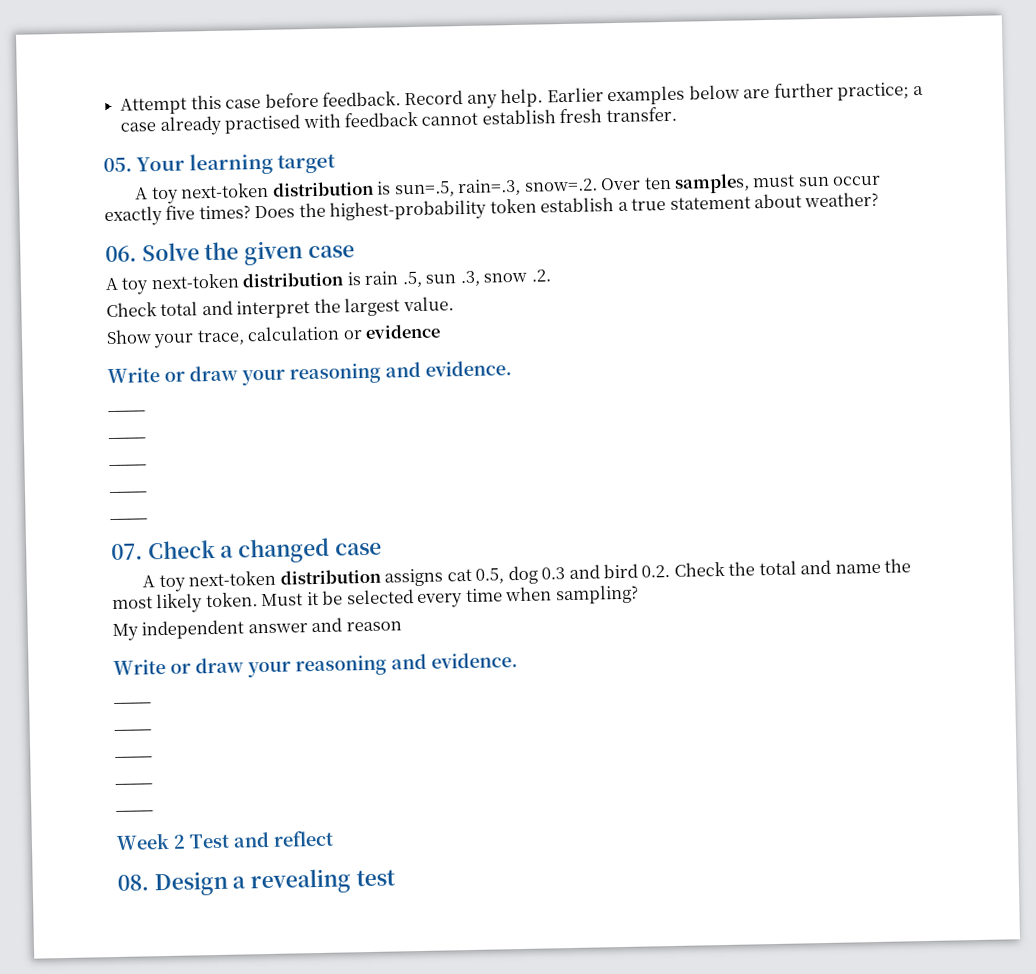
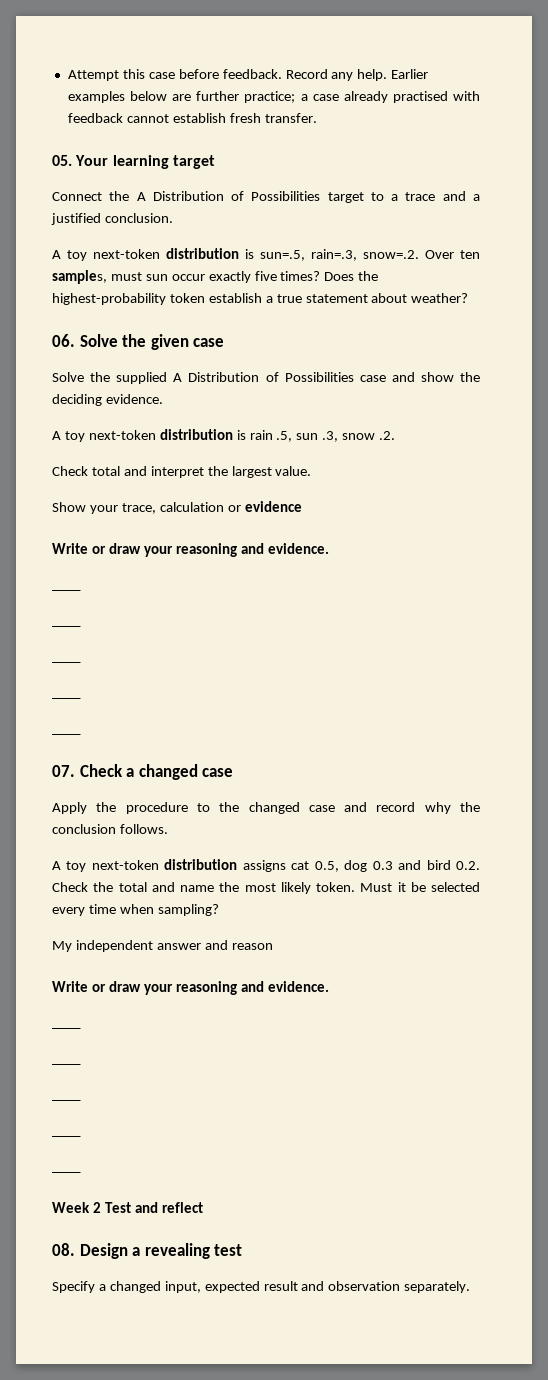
+ Connect the A Distribution of Possibilities target to a trace and a justified conclusion.
+ Solve the supplied A Distribution of Possibilities case and show the deciding evidence.
+ Apply the procedure to the changed case and record why the conclusion follows.
+ Specify a changed input, expected result and observation separately.

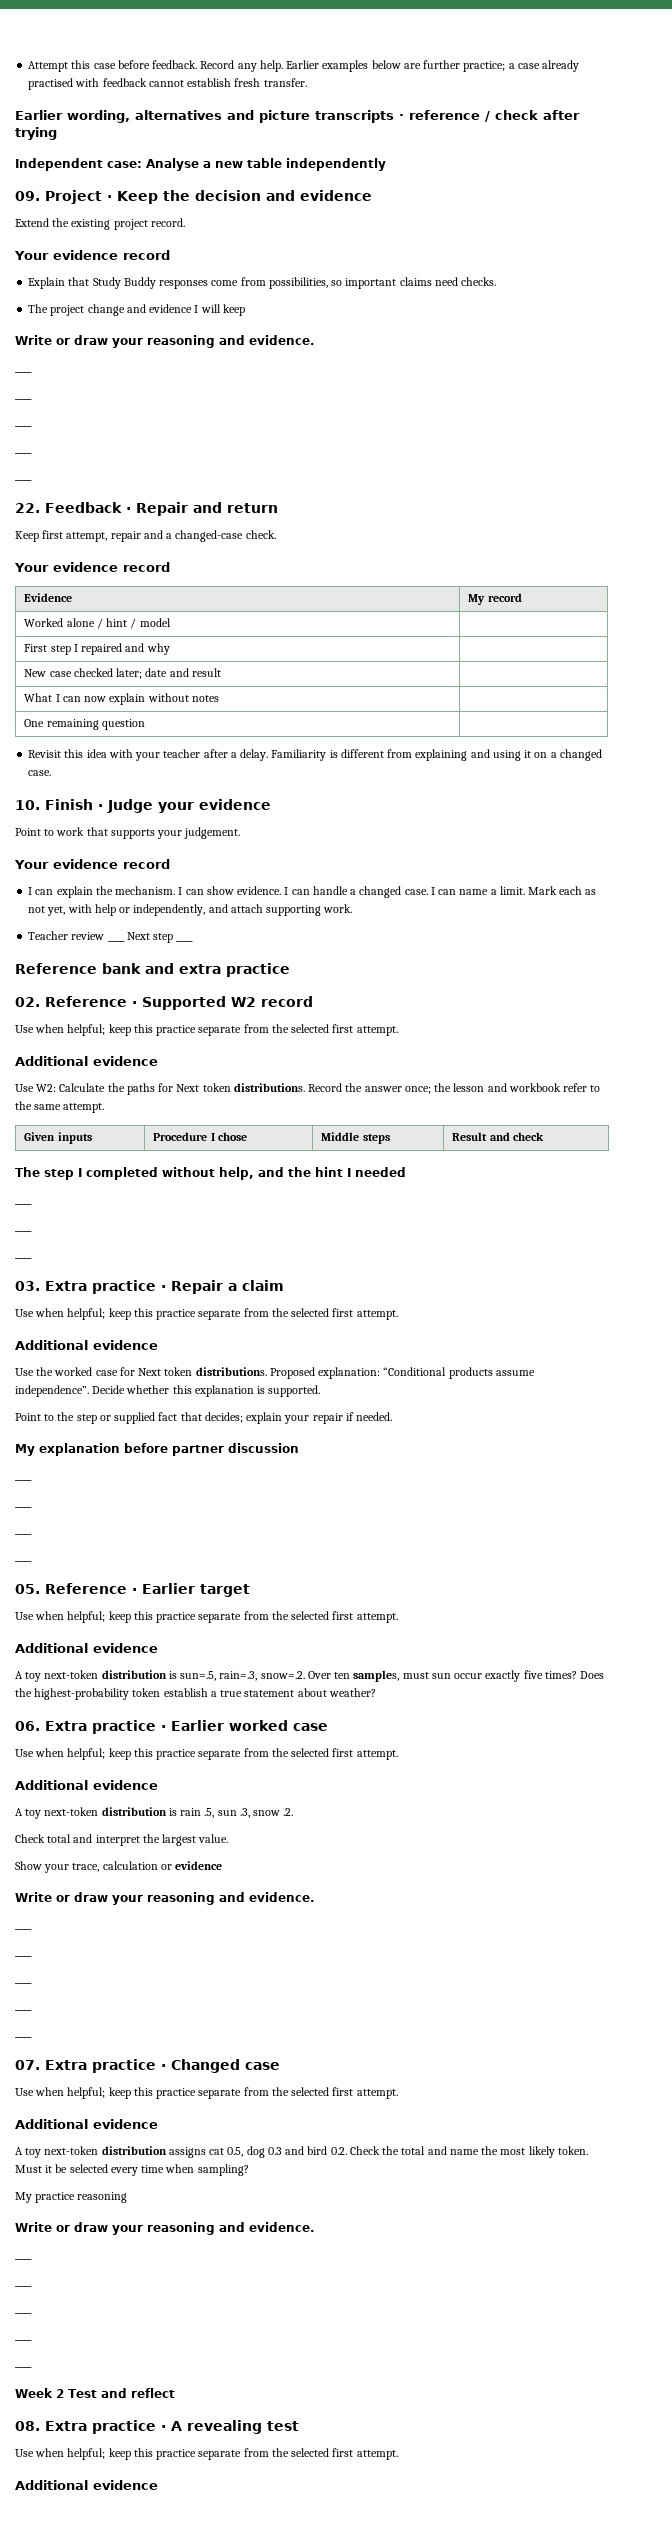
- 05. Your learning target
- Connect the A Distribution of Possibilities target to a trace and a justified conclusion.
+ Earlier wording, alternatives and picture transcripts · reference / check after trying
+ Independent case: Analyse a new table independently
+ 09. Project · Keep the decision and evidence
+ Extend the existing project record.
+ Your evidence record
+ Explain that Study Buddy responses come from possibilities, so important claims need checks.
+ The project change and evidence I will keep
+ Write or draw your reasoning and evidence.
+ ____
+ ____
+ ____
+ ____
+ ____
+ 22. Feedback · Repair and return
+ Keep first attempt, repair and a changed-case check.
+ Your evidence record
+ Evidence | My record
+ Worked alone / hint / model |
+ First step I repaired and why |
+ New case checked later; date and result |
+ What I can now explain without notes |
+ One remaining question |
+ Revisit this idea with your teacher after a delay. Familiarity is different from explaining and using it on a changed case.
+ 10. Finish · Judge your evidence
+ Point to work that supports your judgement.
+ Your evidence record
+ I can explain the mechanism. I can show evidence. I can handle a changed case. I can name a limit. Mark each as not yet, with help or independently, and attach supporting work.
+ Teacher review ____ Next step ____
+ Reference bank and extra practice
+ 02. Reference · Supported W2 record
+ Use when helpful; keep this practice separate from the selected first attempt.
+ Additional evidence
+ Use W2: Calculate the paths for Next token distributions. Record the answer once; the lesson and workbook refer to the same attempt.
+ Given inputs | Procedure I chose | Middle steps | Result and check
+ The step I completed without help, and the hint I needed
+ ____
+ ____
+ ____
+ 03. Extra practice · Repair a claim
+ Use when helpful; keep this practice separate from the selected first attempt.
+ Additional evidence
+ Use the worked case for Next token distributions. Proposed explanation: “Conditional products assume independence”. Decide whether this explanation is supported.
+ Point to the step or supplied fact that decides; explain your repair if needed.
+ My explanation before partner discussion
+ ____
+ ____
+ ____
+ ____
+ 05. Reference · Earlier target
+ Use when helpful; keep this practice separate from the selected first attempt.
+ Additional evidence
- 06. Solve the given case
- Solve the supplied A Distribution of Possibilities case and show the deciding evidence.
+ 06. Extra practice · Earlier worked case
+ Use when helpful; keep this practice separate from the selected first attempt.
+ Additional evidence
- 07. Check a changed case
- Apply the procedure to the changed case and record why the conclusion follows.
+ 07. Extra practice · Changed case
+ Use when helpful; keep this practice separate from the selected first attempt.
+ Additional evidence
- My independent answer and reason
+ My practice reasoning
- 08. Design a revealing test
- Specify a changed input, expected result and observation separately.
+ 08. Extra practice · A revealing test
+ Use when helpful; keep this practice separate from the selected first attempt.
+ Additional evidence

